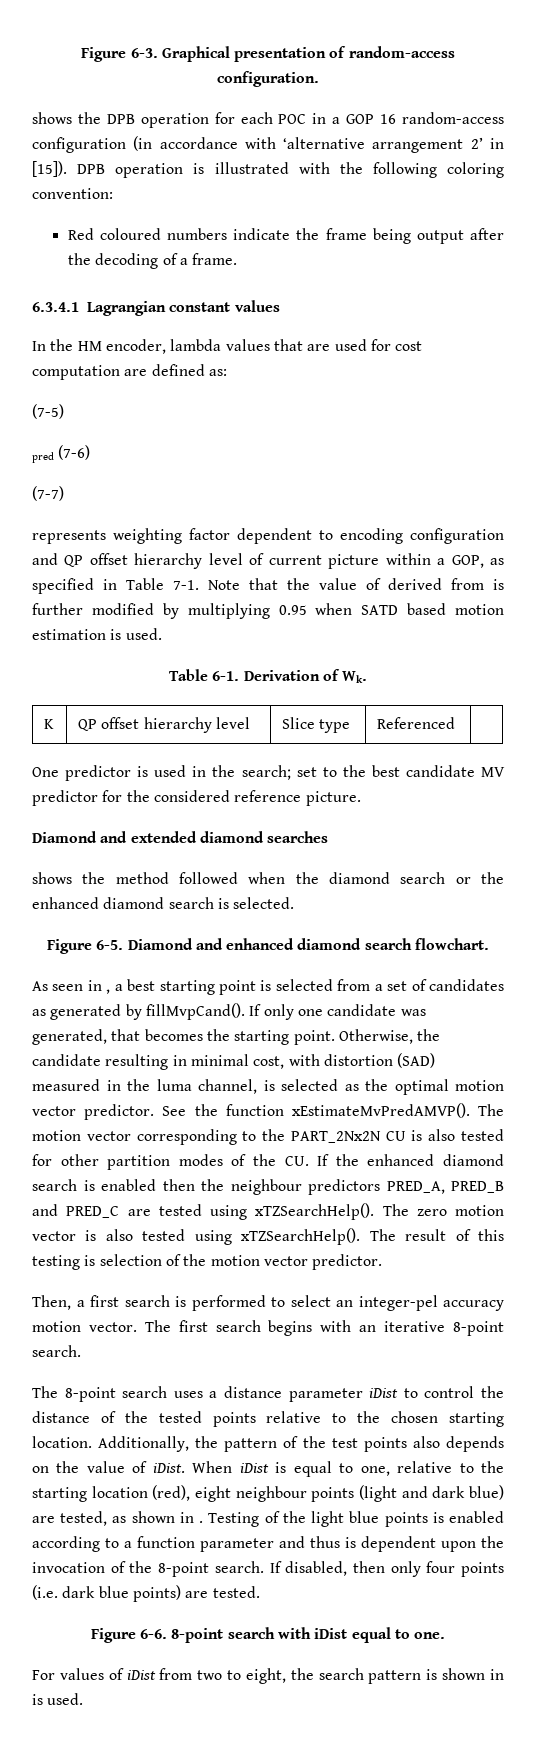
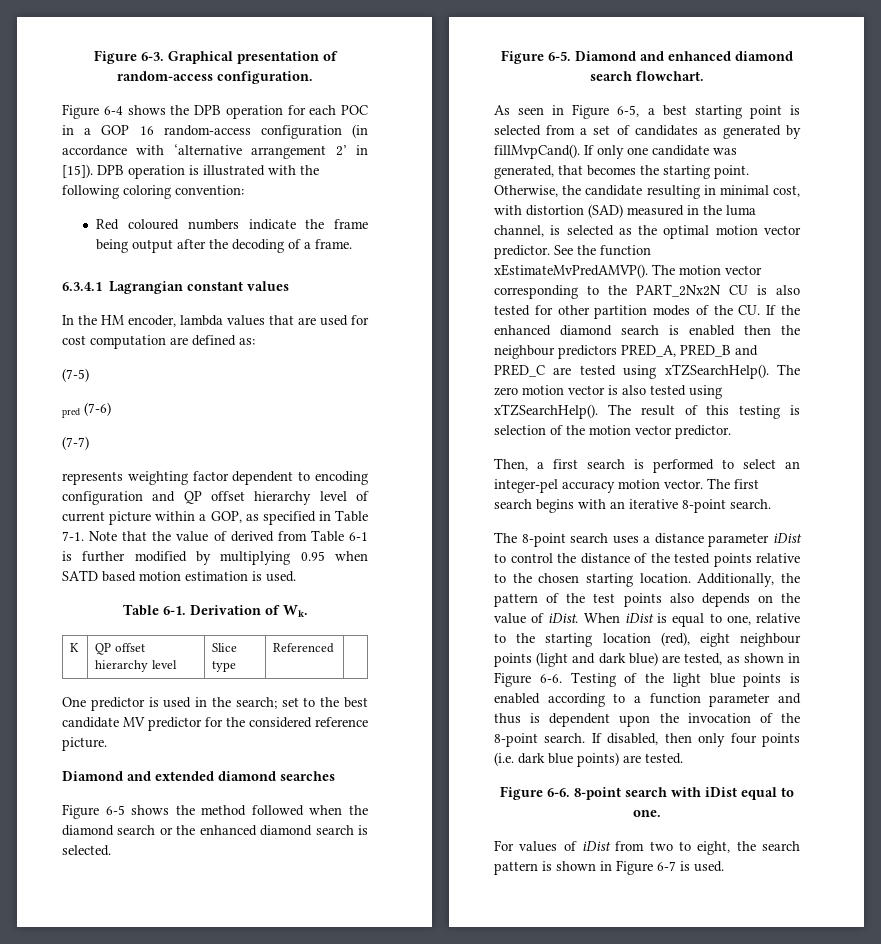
- shows the DPB operation for each POC in a GOP 16 random-access configuration (in accordance with ‘alternative arrangement 2’ in [15]).
+ Figure 6-4 shows the DPB operation for each POC in a GOP 16 random-access configuration (in accordance with ‘alternative arrangement 2’ in [15]).
- Note that the value of derived from is further modified by multiplying 0.95 when SATD based motion estimation is used.
+ Note that the value of derived from Table 6-1 is further modified by multiplying 0.95 when SATD based motion estimation is used.
- shows the method followed when the diamond search or the enhanced diamond search is selected.
+ Figure 6-5 shows the method followed when the diamond search or the enhanced diamond search is selected.
- As seen in , a best starting point is selected from a set of candidates as generated by fillMvpCand().
+ As seen in Figure 6-5, a best starting point is selected from a set of candidates as generated by fillMvpCand().
- When iDist is equal to one, relative to the starting location (red), eight neighbour points (light and dark blue) are tested, as shown in .
+ When iDist is equal to one, relative to the starting location (red), eight neighbour points (light and dark blue) are tested, as shown in Figure 6-6.
- For values of iDist from two to eight, the search pattern is shown in is used.
+ For values of iDist from two to eight, the search pattern is shown in Figure 6-7 is used.

